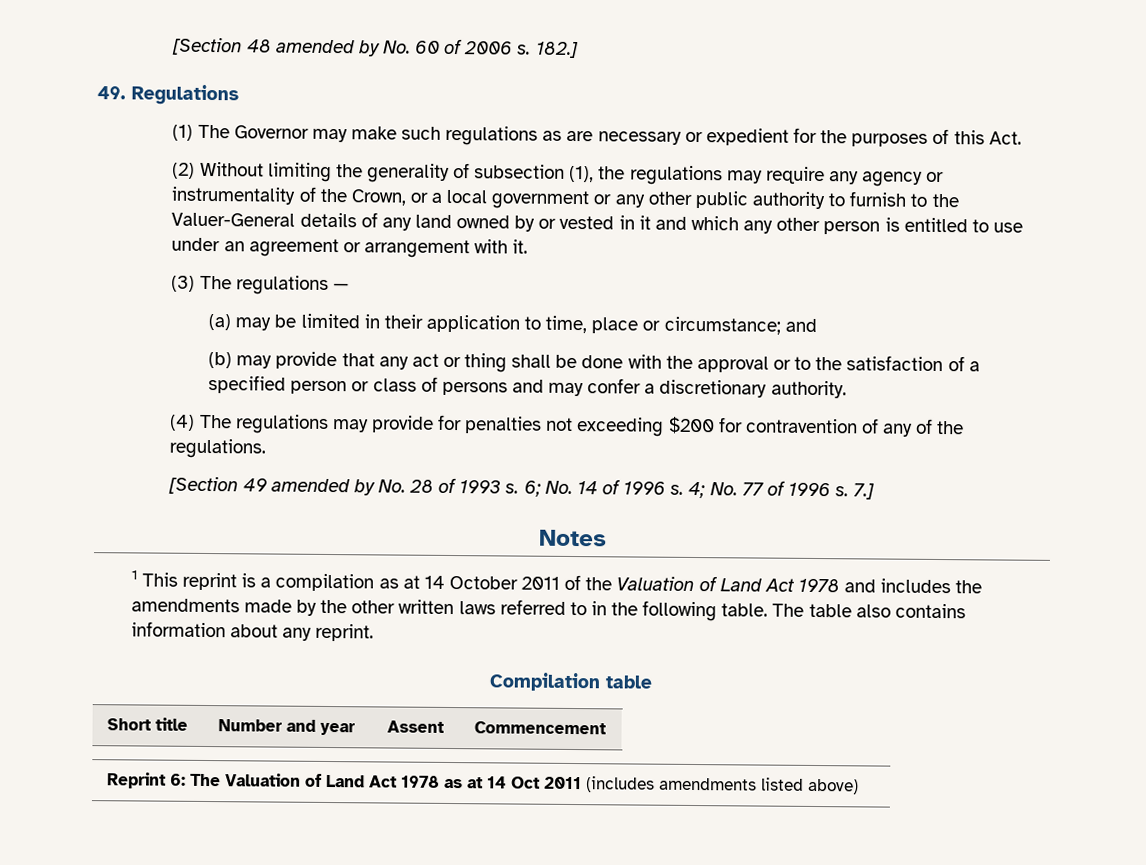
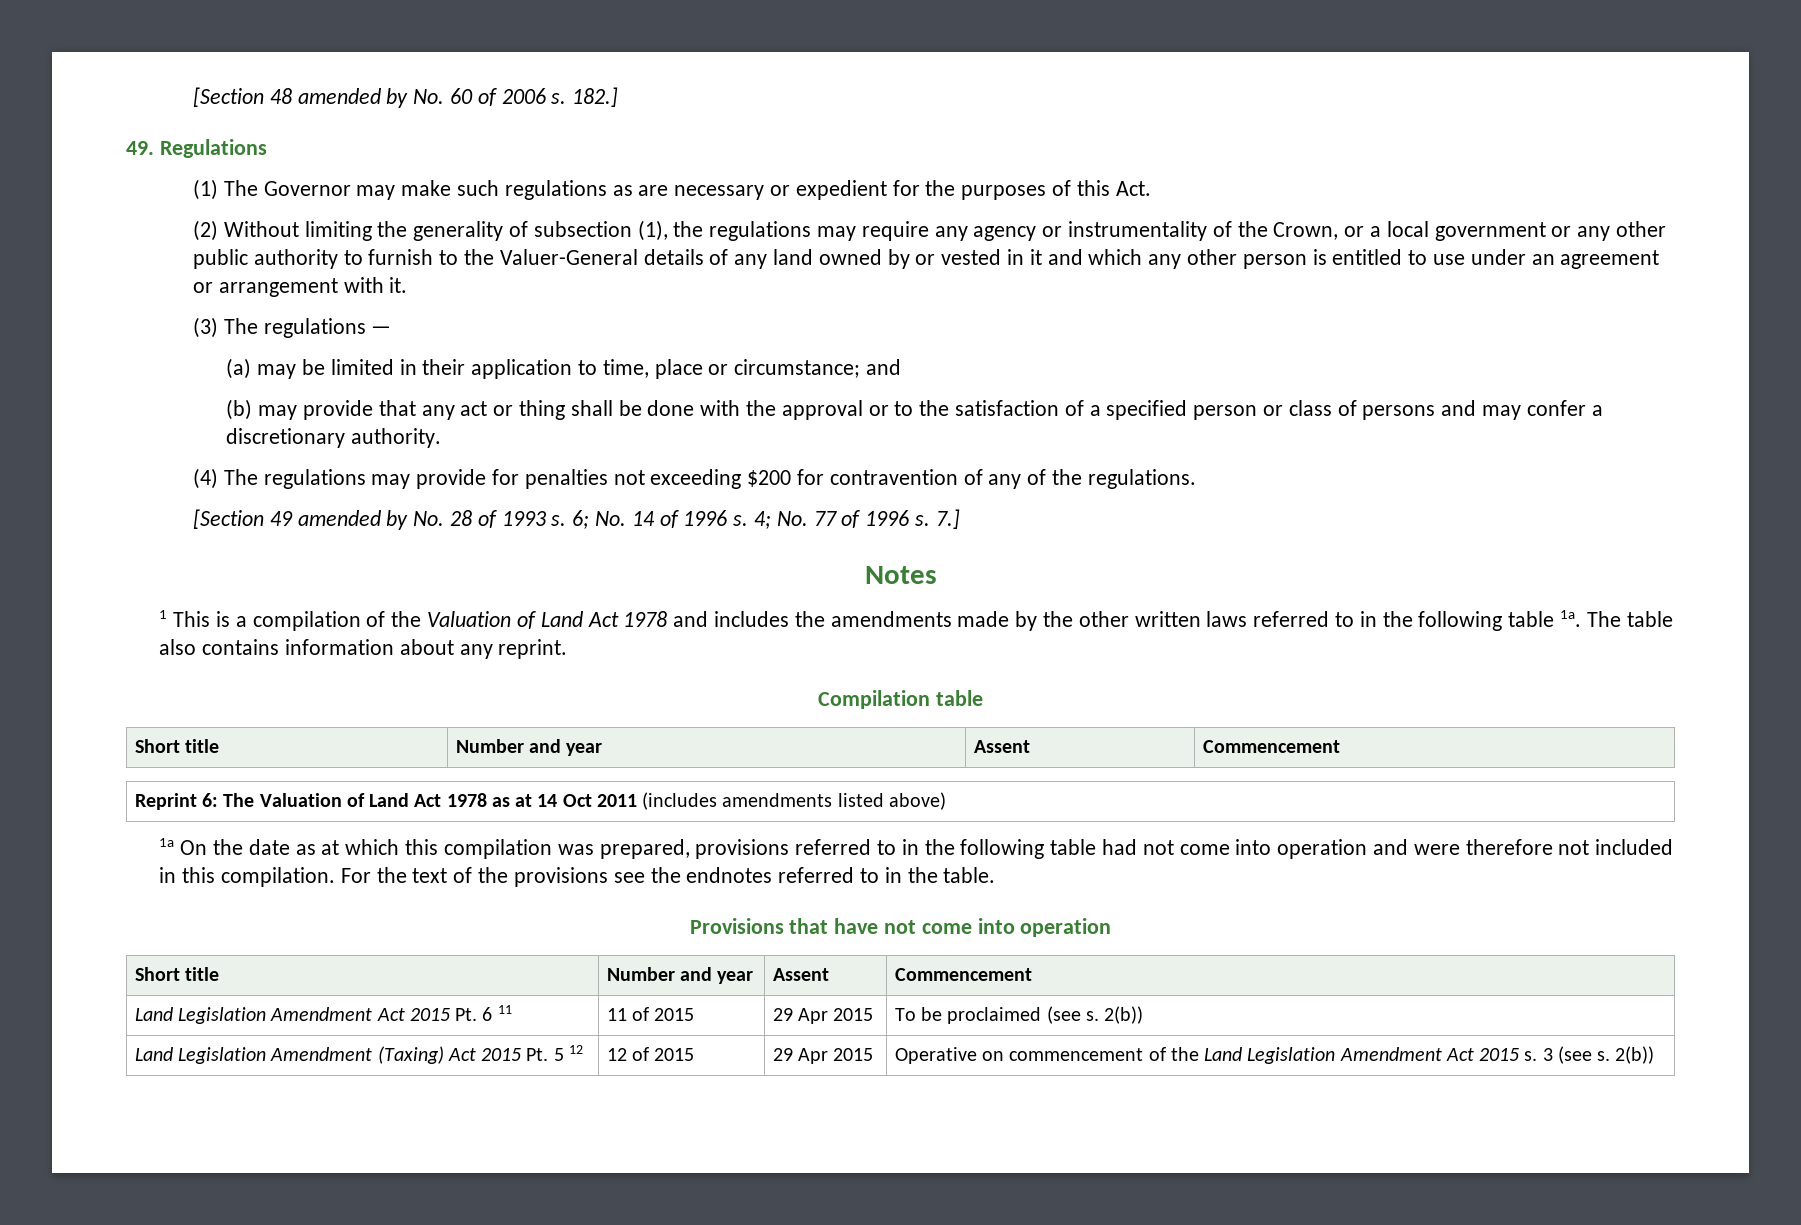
- 1 This reprint is a compilation as at 14 October 2011 of the Valuation of Land Act 1978 and includes the amendments made by the other written laws referred to in the following table.
+ 1 This is a compilation of the Valuation of Land Act 1978 and includes the amendments made by the other written laws referred to in the following table 1a.
+ 1a On the date as at which this compilation was prepared, provisions referred to in the following table had not come into operation and were therefore not included in this compilation. For the text of the provisions see the endnotes referred to in the table.
+ Provisions that have not come into operation
+ Short title | Number and year | Assent | Commencement
+ Land Legislation Amendment Act 2015 Pt. 6 11 | 11 of 2015 | 29 Apr 2015 | To be proclaimed (see s. 2(b))
+ Land Legislation Amendment (Taxing) Act 2015 Pt. 5 12 | 12 of 2015 | 29 Apr 2015 | Operative on commencement of the Land Legislation Amendment Act 2015 s. 3 (see s. 2(b))

